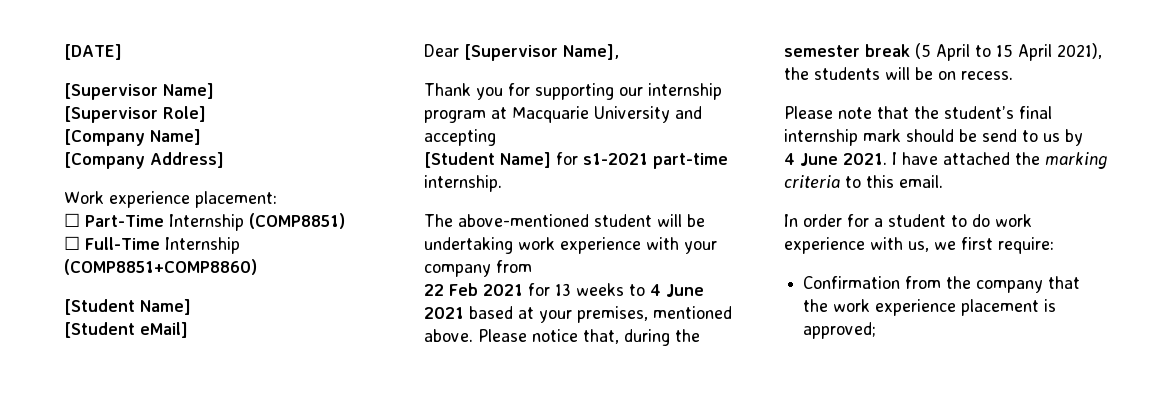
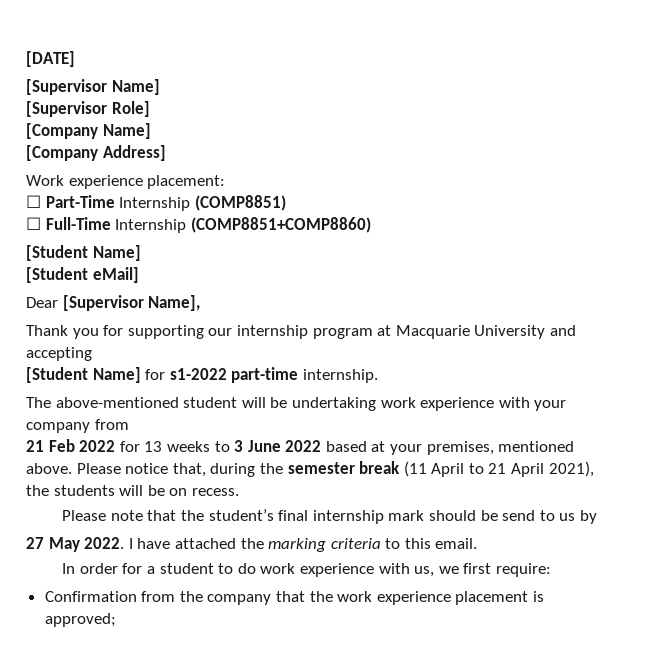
- [Student Name] for s1-2021 part-time internship.
+ [Student Name] for s1-2022 part-time internship.
- 22 Feb 2021 for 13 weeks to 4 June 2021 based at your premises, mentioned above.
+ 21 Feb 2022 for 13 weeks to 3 June 2022 based at your premises, mentioned above.
- Please notice that, during the semester break (5 April to 15 April 2021), the students will be on recess.
+ Please notice that, during the semester break (11 April to 21 April 2021), the students will be on recess.
- 4 June 2021.
+ 27 May 2022.

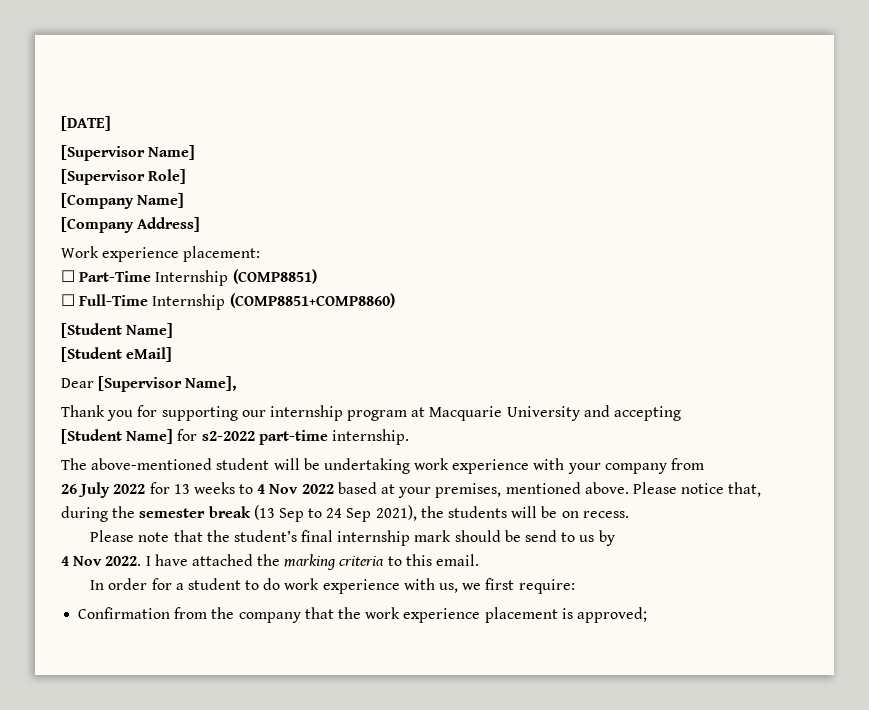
- [Student Name] for s1-2022 part-time internship.
+ [Student Name] for s2-2022 part-time internship.
- 21 Feb 2022 for 13 weeks to 3 June 2022 based at your premises, mentioned above.
+ 26 July 2022 for 13 weeks to 4 Nov 2022 based at your premises, mentioned above.
- Please notice that, during the semester break (11 April to 21 April 2021), the students will be on recess.
+ Please notice that, during the semester break (13 Sep to 24 Sep 2021), the students will be on recess.
- 27 May 2022.
+ 4 Nov 2022.

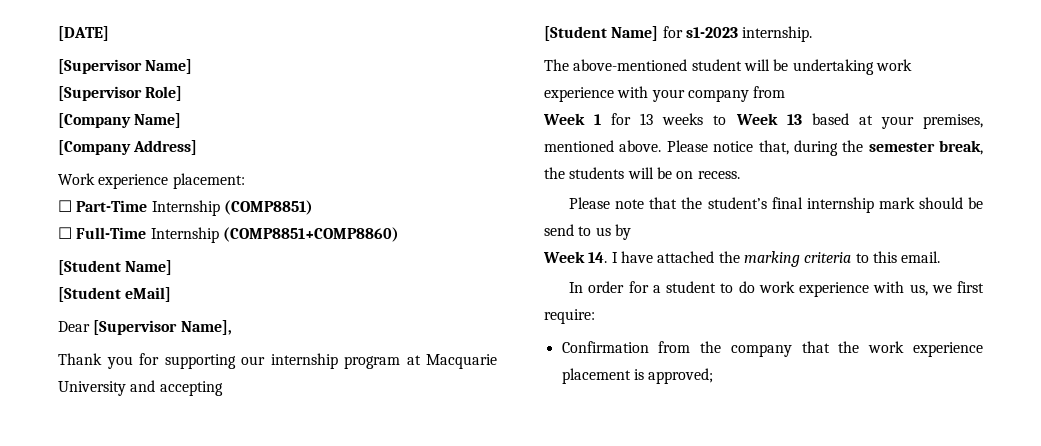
- [Student Name] for s2-2022 part-time internship.
+ [Student Name] for s1-2023 internship.
- 26 July 2022 for 13 weeks to 4 Nov 2022 based at your premises, mentioned above.
+ Week 1 for 13 weeks to Week 13 based at your premises, mentioned above.
- Please notice that, during the semester break (13 Sep to 24 Sep 2021), the students will be on recess.
+ Please notice that, during the semester break, the students will be on recess.
- 4 Nov 2022. I have attached the marking criteria to this email.
+ Week 14. I have attached the marking criteria to this email.

